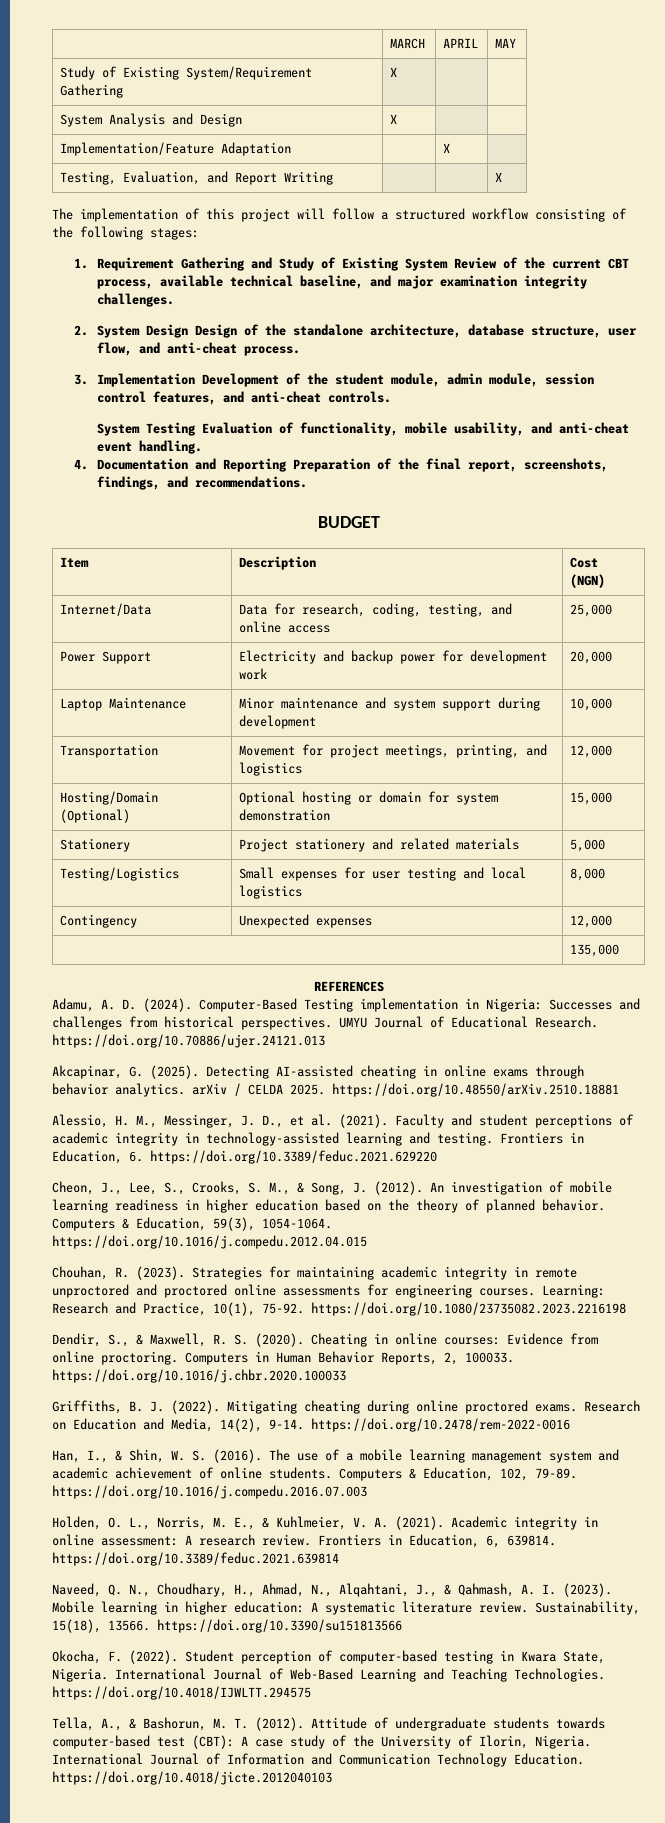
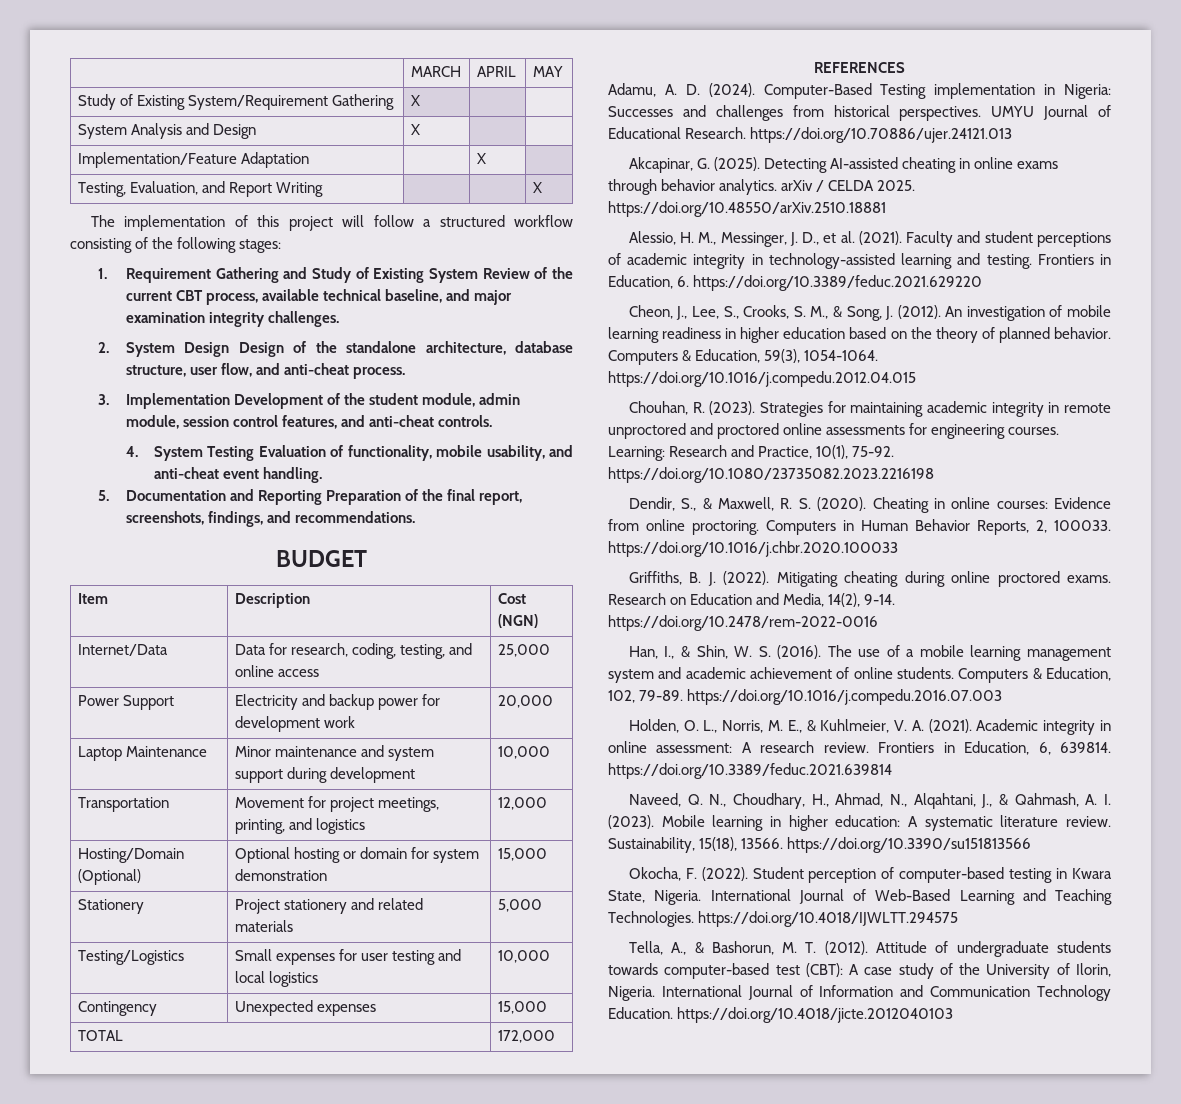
- System Testing Evaluation of functionality, mobile usability, and anti-cheat event handling.
+ 4. System Testing Evaluation of functionality, mobile usability, and anti-cheat event handling.
- 4. Documentation and Reporting Preparation of the final report, screenshots, findings, and recommendations.
+ 5. Documentation and Reporting Preparation of the final report, screenshots, findings, and recommendations.
- Testing/Logistics | Small expenses for user testing and local logistics | 8,000
+ Testing/Logistics | Small expenses for user testing and local logistics | 10,000
- Contingency | Unexpected expenses | 12,000
- | 135,000
+ Contingency | Unexpected expenses | 15,000
+ TOTAL | 172,000

